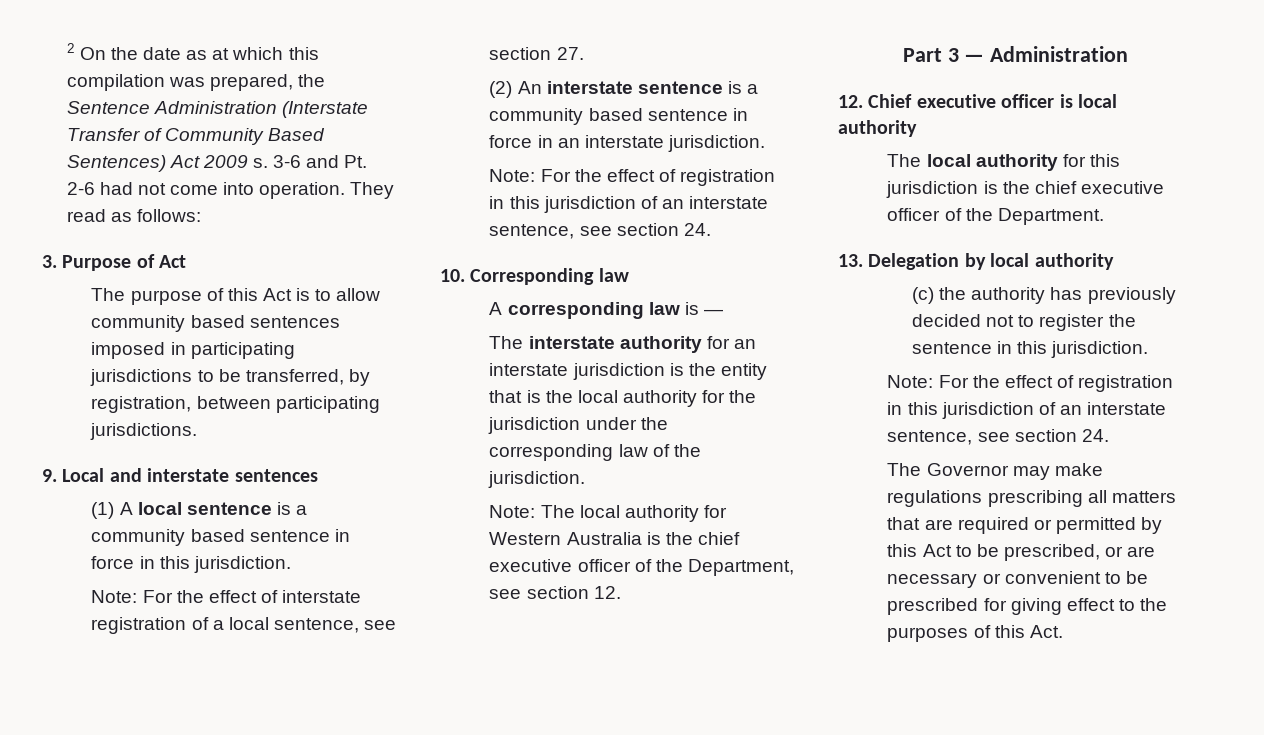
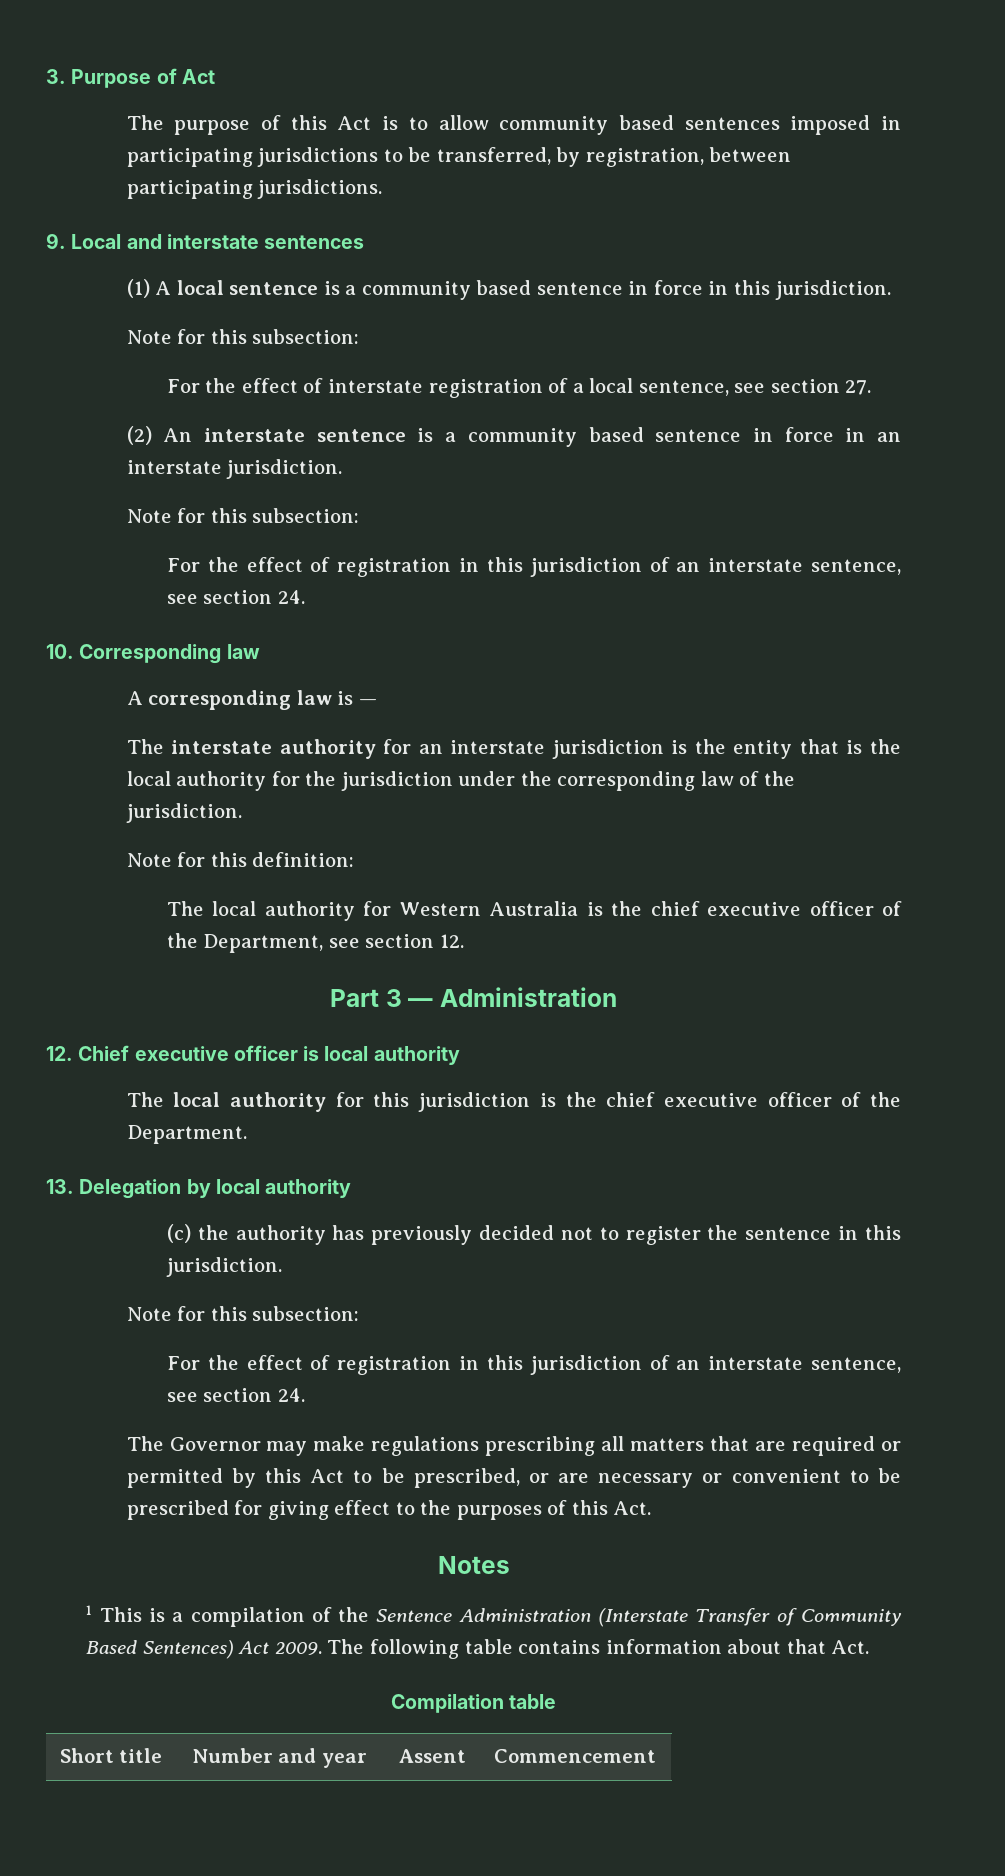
- 2 On the date as at which this compilation was prepared, the Sentence Administration (Interstate Transfer of Community Based Sentences) Act 2009 s. 3-6 and Pt. 2-6 had not come into operation. They read as follows:
  (1) A local sentence is a community based sentence in force in this jurisdiction.
- Note: For the effect of interstate registration of a local sentence, see section 27.
+ Note for this subsection:
+ For the effect of interstate registration of a local sentence, see section 27.
  (2) An interstate sentence is a community based sentence in force in an interstate jurisdiction.
- Note: For the effect of registration in this jurisdiction of an interstate sentence, see section 24.
+ Note for this subsection:
+ For the effect of registration in this jurisdiction of an interstate sentence, see section 24.
- Note: The local authority for Western Australia is the chief executive officer of the Department, see section 12.
+ Note for this definition:
+ The local authority for Western Australia is the chief executive officer of the Department, see section 12.
  (c) the authority has previously decided not to register the sentence in this jurisdiction.
- Note: For the effect of registration in this jurisdiction of an interstate sentence, see section 24.
+ Note for this subsection:
+ For the effect of registration in this jurisdiction of an interstate sentence, see section 24.
+ Notes
+ 1 This is a compilation of the Sentence Administration (Interstate Transfer of Community Based Sentences) Act 2009. The following table contains information about that Act.
+ Compilation table
+ Short title | Number and year | Assent | Commencement

